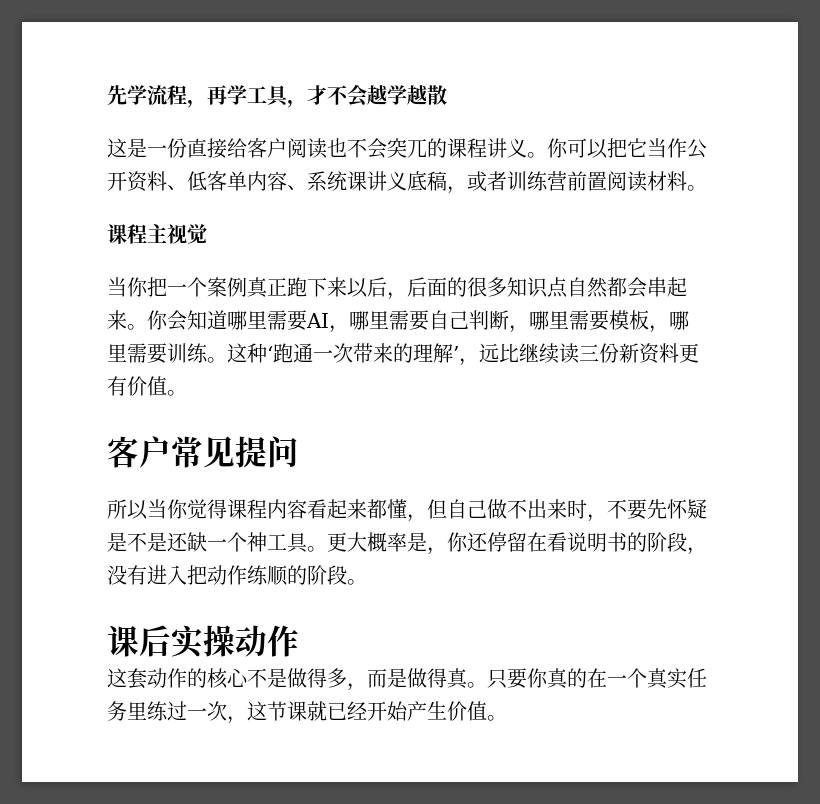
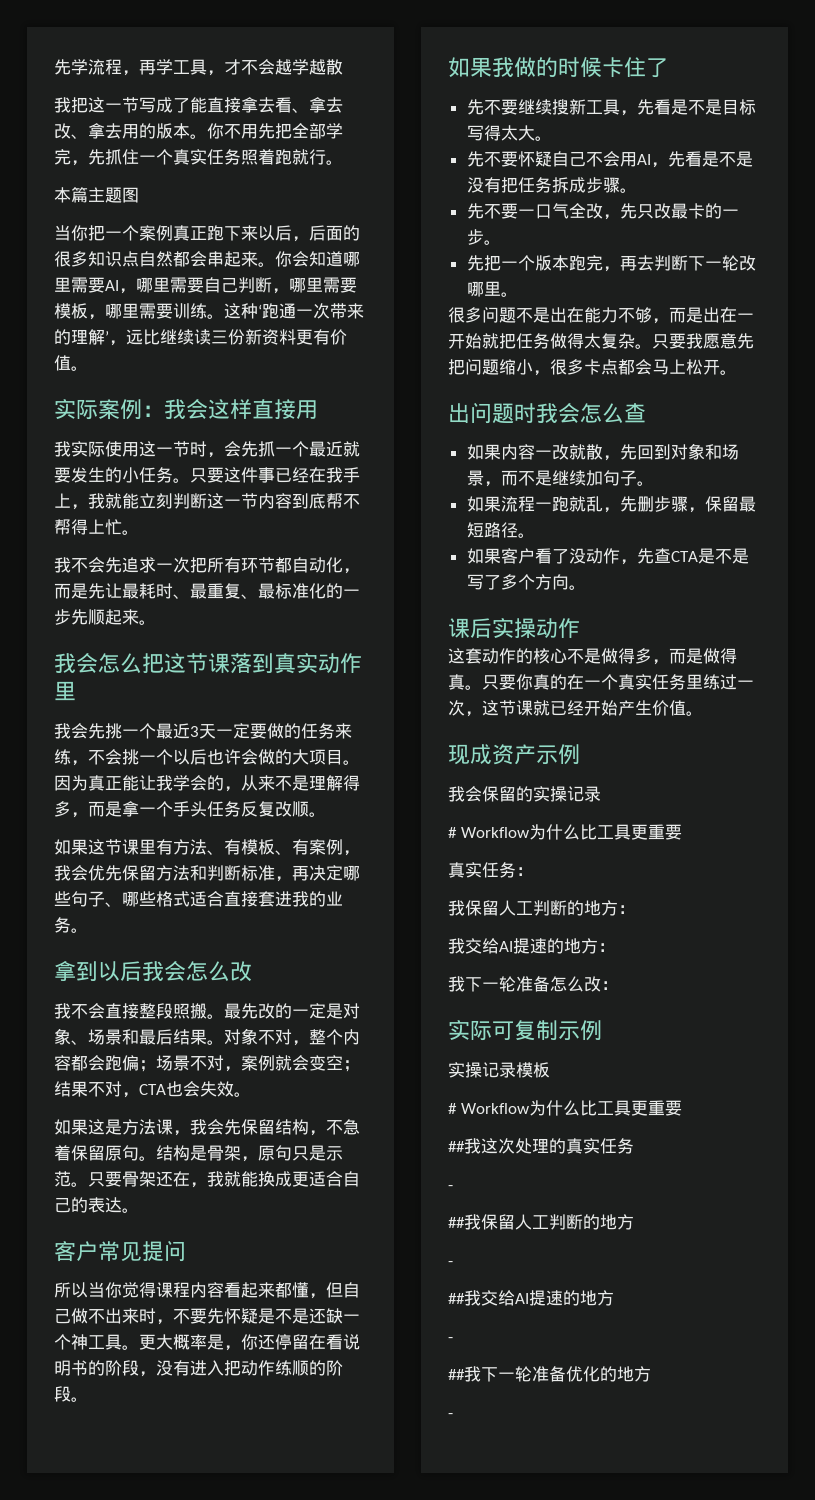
- 这是一份直接给客户阅读也不会突兀的课程讲义。你可以把它当作公开资料、低客单内容、系统课讲义底稿，或者训练营前置阅读材料。
- 课程主视觉
+ 我把这一节写成了能直接拿去看、拿去改、拿去用的版本。你不用先把全部学完，先抓住一个真实任务照着跑就行。
+ 本篇主题图
+ 实际案例：我会这样直接用
+ 我实际使用这一节时，会先抓一个最近就要发生的小任务。只要这件事已经在我手上，我就能立刻判断这一节内容到底帮不帮得上忙。
+ 我不会先追求一次把所有环节都自动化，而是先让最耗时、最重复、最标准化的一步先顺起来。
+ 我会怎么把这节课落到真实动作里
+ 我会先挑一个最近3天一定要做的任务来练，不会挑一个以后也许会做的大项目。因为真正能让我学会的，从来不是理解得多，而是拿一个手头任务反复改顺。
+ 如果这节课里有方法、有模板、有案例，我会优先保留方法和判断标准，再决定哪些句子、哪些格式适合直接套进我的业务。
+ 拿到以后我会怎么改
+ 我不会直接整段照搬。最先改的一定是对象、场景和最后结果。对象不对，整个内容都会跑偏；场景不对，案例就会变空；结果不对，CTA也会失效。
+ 如果这是方法课，我会先保留结构，不急着保留原句。结构是骨架，原句只是示范。只要骨架还在，我就能换成更适合自己的表达。
+ 如果我做的时候卡住了
+ 先不要继续搜新工具，先看是不是目标写得太大。
+ 先不要怀疑自己不会用AI，先看是不是没有把任务拆成步骤。
+ 先不要一口气全改，先只改最卡的一步。
+ 先把一个版本跑完，再去判断下一轮改哪里。
+ 很多问题不是出在能力不够，而是出在一开始就把任务做得太复杂。只要我愿意先把问题缩小，很多卡点都会马上松开。
+ 出问题时我会怎么查
+ 如果内容一改就散，先回到对象和场景，而不是继续加句子。
+ 如果流程一跑就乱，先删步骤，保留最短路径。
+ 如果客户看了没动作，先查CTA是不是写了多个方向。
+ 现成资产示例
+ 我会保留的实操记录
+ # Workflow为什么比工具更重要
+ 真实任务：
+ 我保留人工判断的地方：
+ 我交给AI提速的地方：
+ 我下一轮准备怎么改：
+ 实际可复制示例
+ 实操记录模板
+ # Workflow为什么比工具更重要
+ ##我这次处理的真实任务
+ -
+ ##我保留人工判断的地方
+ -
+ ##我交给AI提速的地方
+ -
+ ##我下一轮准备优化的地方
+ -

